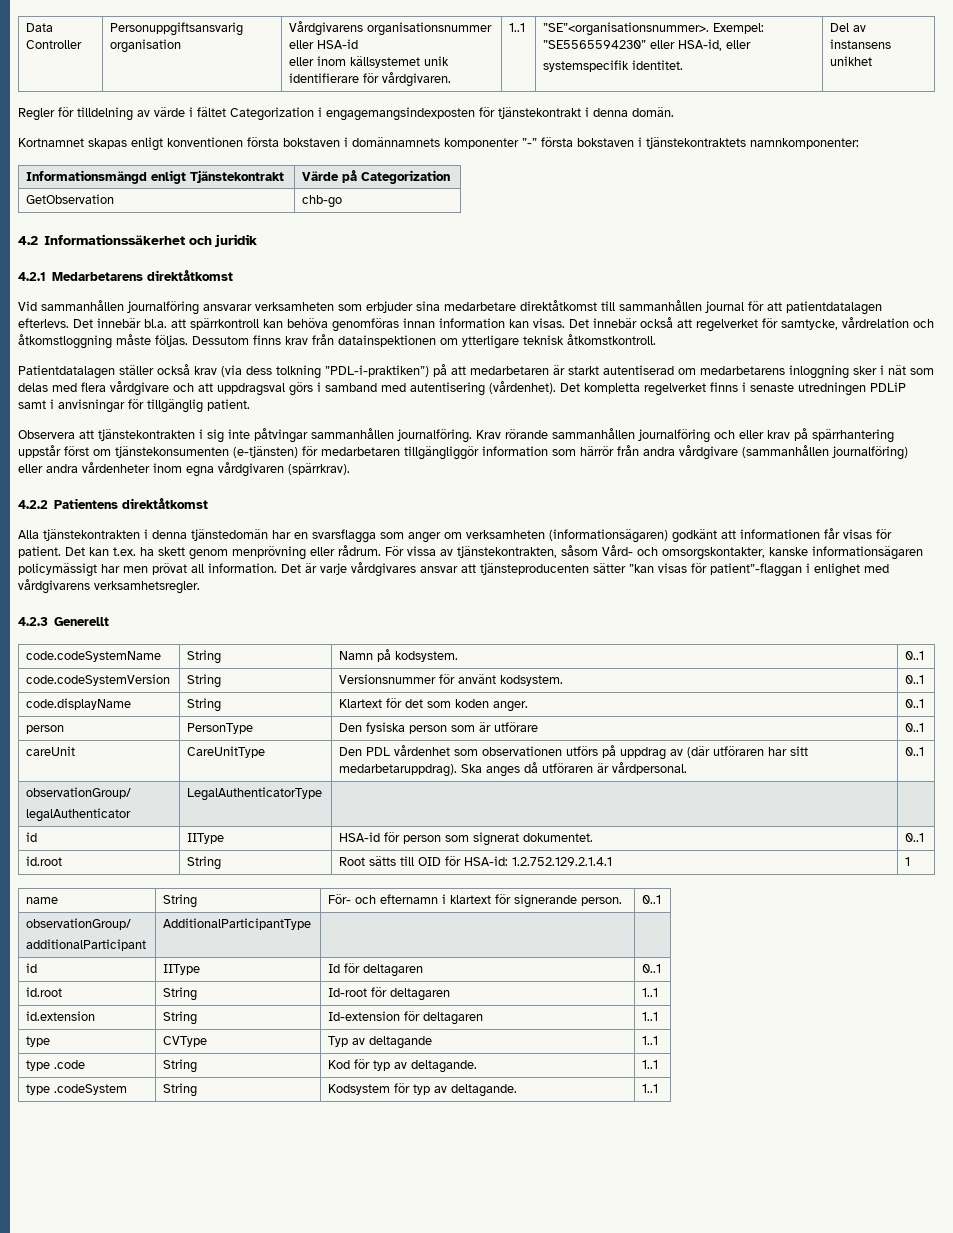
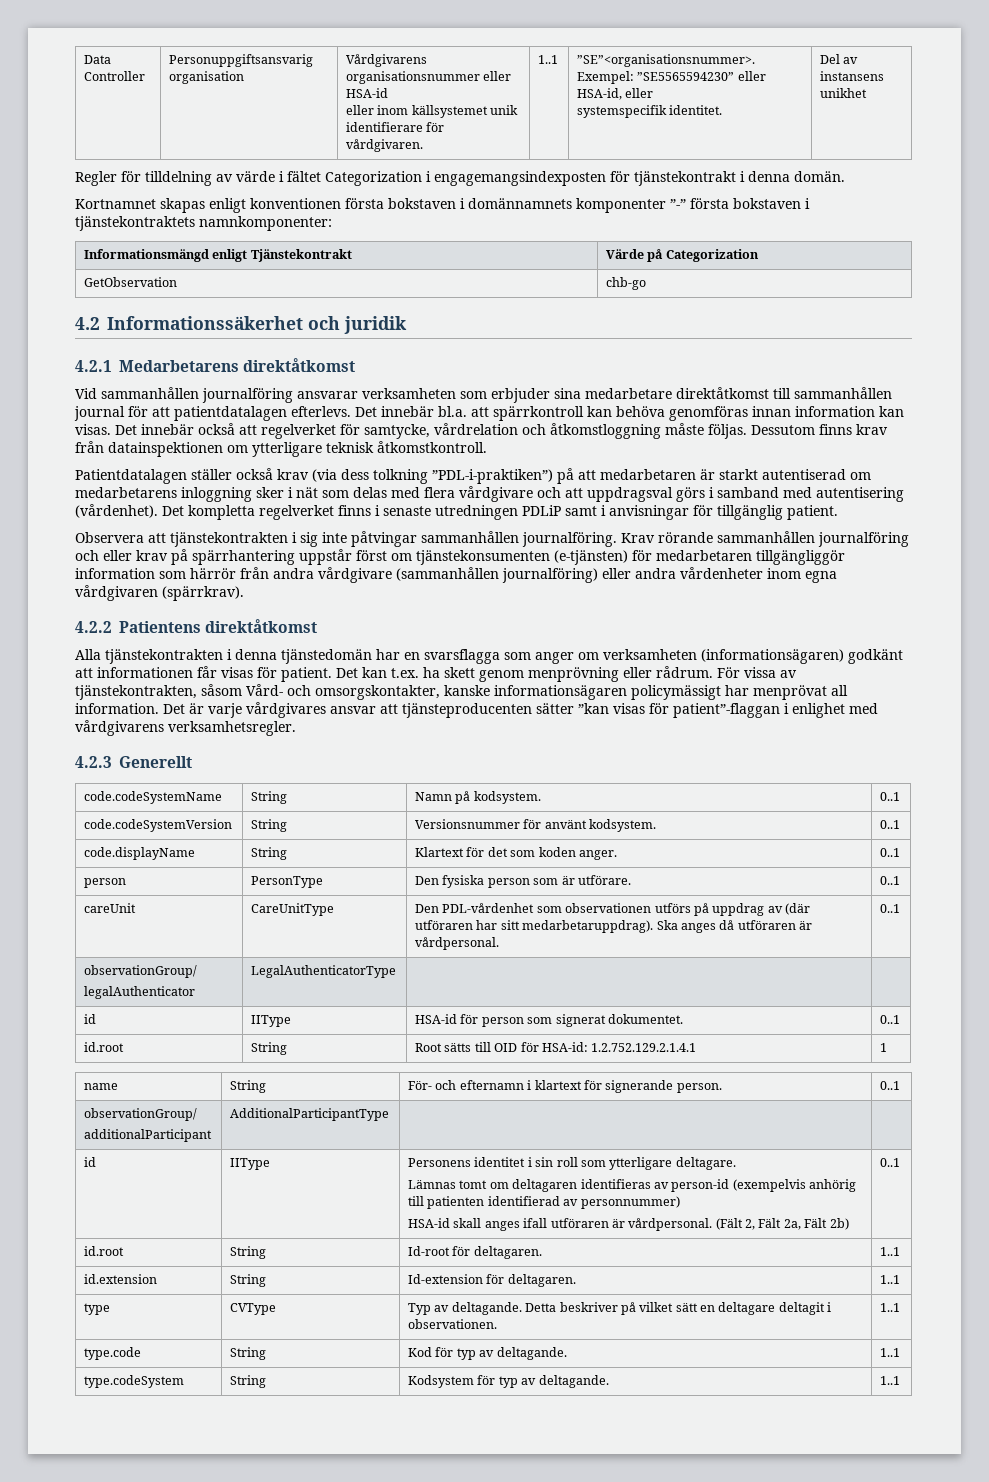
- För vissa av tjänstekontrakten, såsom Vård- och omsorgskontakter, kanske informationsägaren policymässigt har men prövat all information.
+ För vissa av tjänstekontrakten, såsom Vård- och omsorgskontakter, kanske informationsägaren policymässigt har menprövat all information.
- person | PersonType | Den fysiska person som är utförare | 0..1
+ person | PersonType | Den fysiska person som är utförare. | 0..1
- careUnit | CareUnitType | Den PDL vårdenhet som observationen utförs på uppdrag av (där utföraren har sitt medarbetaruppdrag). Ska anges då utföraren är vårdpersonal. | 0..1
+ careUnit | CareUnitType | Den PDL-vårdenhet som observationen utförs på uppdrag av (där utföraren har sitt medarbetaruppdrag). Ska anges då utföraren är vårdpersonal. | 0..1
- id | IIType | Id för deltagaren | 0..1
+ id | IIType | Personens identitet i sin roll som ytterligare deltagare.
+ Lämnas tomt om deltagaren identifieras av person-id (exempelvis anhörig till patienten identifierad av personnummer)
+ HSA-id skall anges ifall utföraren är vårdpersonal. (Fält 2, Fält 2a, Fält 2b) | 0..1
- id.root | String | Id-root för deltagaren | 1..1
+ id.root | String | Id-root för deltagaren. | 1..1
- id.extension | String | Id-extension för deltagaren | 1..1
+ id.extension | String | Id-extension för deltagaren. | 1..1
- type | CVType | Typ av deltagande | 1..1
- type .code | String | Kod för typ av deltagande. | 1..1
+ type | CVType | Typ av deltagande. Detta beskriver på vilket sätt en deltagare deltagit i observationen. | 1..1
+ type.code | String | Kod för typ av deltagande. | 1..1
- type .codeSystem | String | Kodsystem för typ av deltagande. | 1..1
+ type.codeSystem | String | Kodsystem för typ av deltagande. | 1..1

